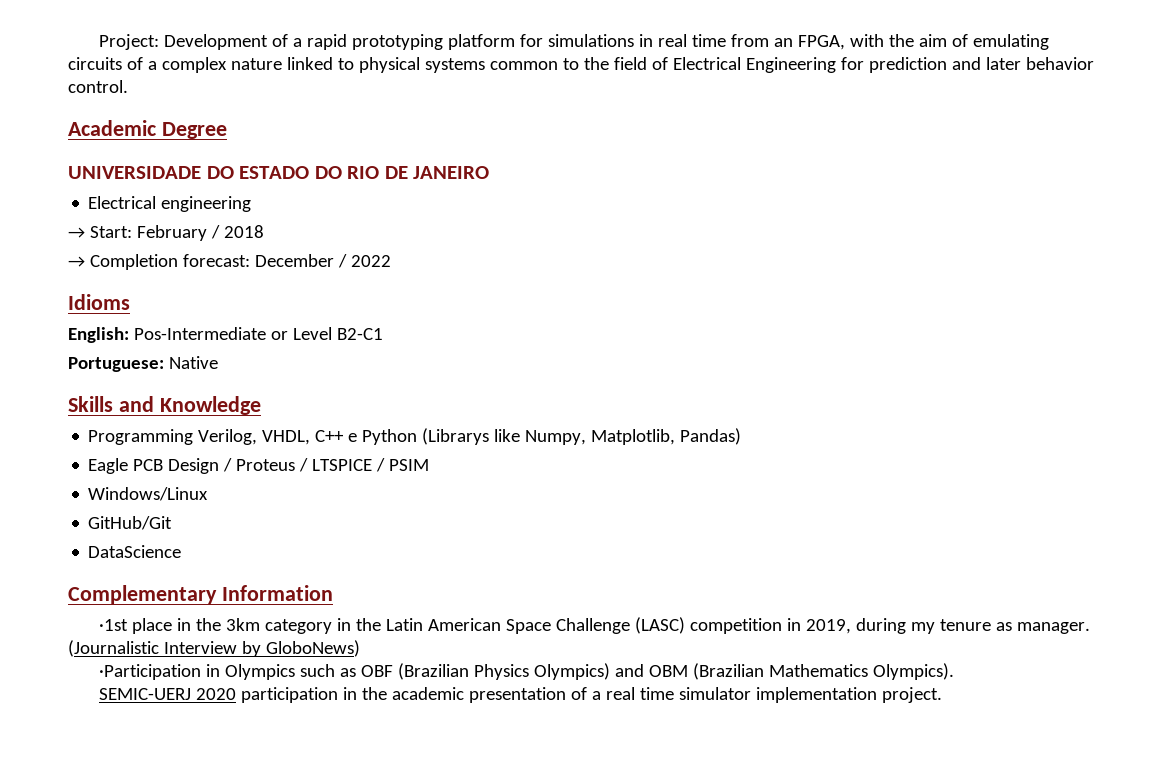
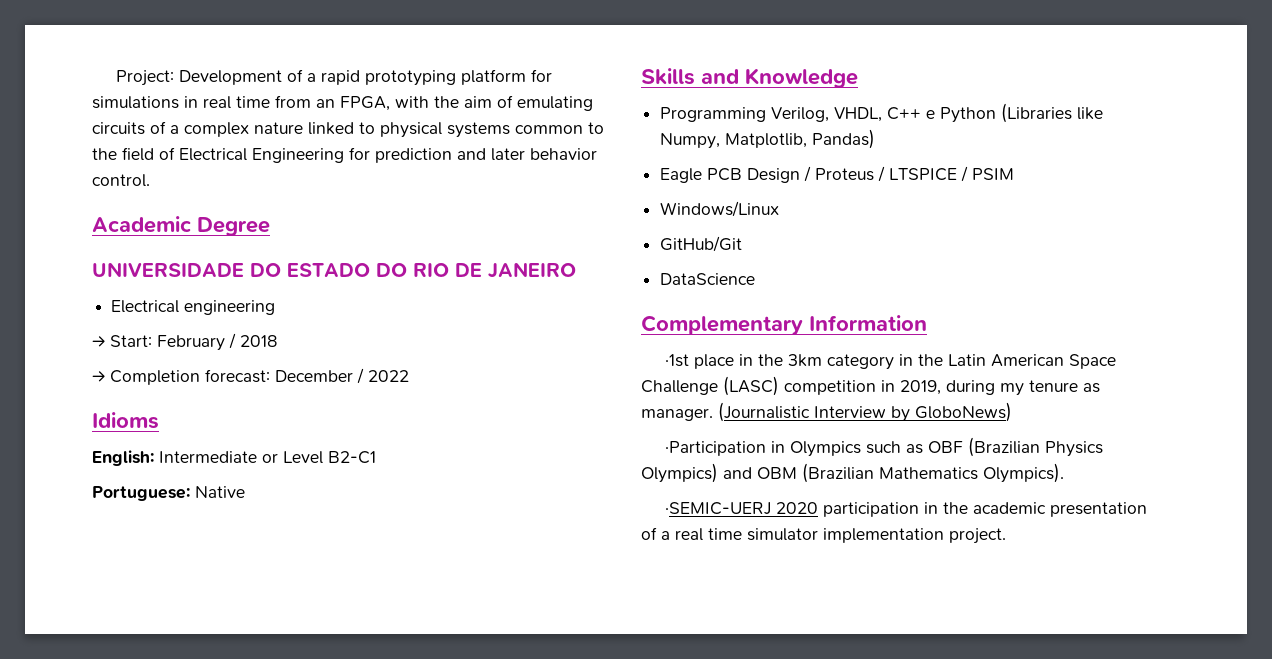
- English: Pos-Intermediate or Level B2-C1
+ English: Intermediate or Level B2-C1
- Programming Verilog, VHDL, C++ e Python (Librarys like Numpy, Matplotlib, Pandas)
+ Programming Verilog, VHDL, C++ e Python (Libraries like Numpy, Matplotlib, Pandas)
- SEMIC-UERJ 2020 participation in the academic presentation of a real time simulator implementation project.
+ ·SEMIC-UERJ 2020 participation in the academic presentation of a real time simulator implementation project.

